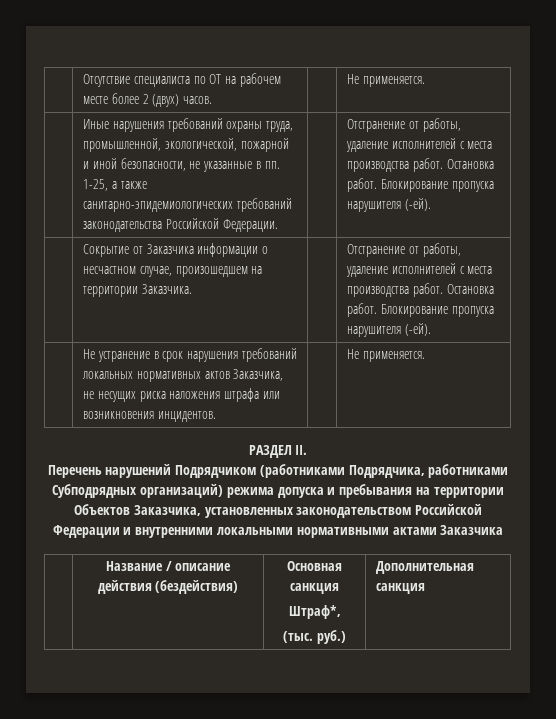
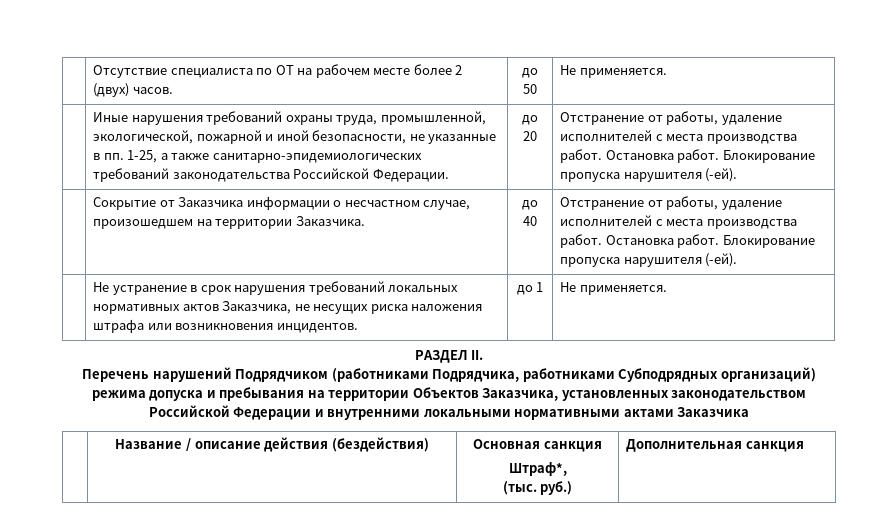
- | Отсутствие специалиста по ОТ на рабочем месте более 2 (двух) часов. | | Не применяется.
+ | Отсутствие специалиста по ОТ на рабочем месте более 2 (двух) часов. | до 50 | Не применяется.
- | Иные нарушения требований охраны труда, промышленной, экологической, пожарной и иной безопасности, не указанные в пп. 1-25, а также санитарно-эпидемиологических требований законодательства Российской Федерации. | | Отстранение от работы, удаление исполнителей с места производства работ. Остановка работ. Блокирование пропуска нарушителя (-ей).
+ | Иные нарушения требований охраны труда, промышленной, экологической, пожарной и иной безопасности, не указанные в пп. 1-25, а также санитарно-эпидемиологических требований законодательства Российской Федерации. | до 20 | Отстранение от работы, удаление исполнителей с места производства работ. Остановка работ. Блокирование пропуска нарушителя (-ей).
- | Сокрытие от Заказчика информации о несчастном случае, произошедшем на территории Заказчика. | | Отстранение от работы, удаление исполнителей с места производства работ. Остановка работ. Блокирование пропуска нарушителя (-ей).
+ | Сокрытие от Заказчика информации о несчастном случае, произошедшем на территории Заказчика. | до 40 | Отстранение от работы, удаление исполнителей с места производства работ. Остановка работ. Блокирование пропуска нарушителя (-ей).
- | Не устранение в срок нарушения требований локальных нормативных актов Заказчика, не несущих риска наложения штрафа или возникновения инцидентов. | | Не применяется.
+ | Не устранение в срок нарушения требований локальных нормативных актов Заказчика, не несущих риска наложения штрафа или возникновения инцидентов. | до 1 | Не применяется.

